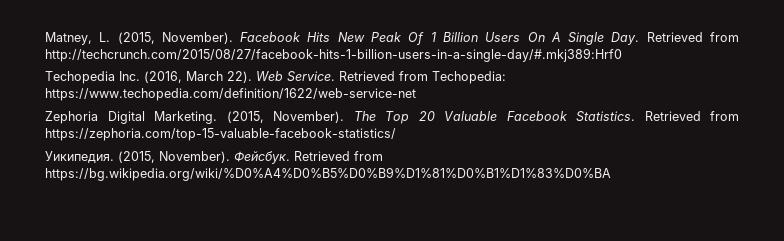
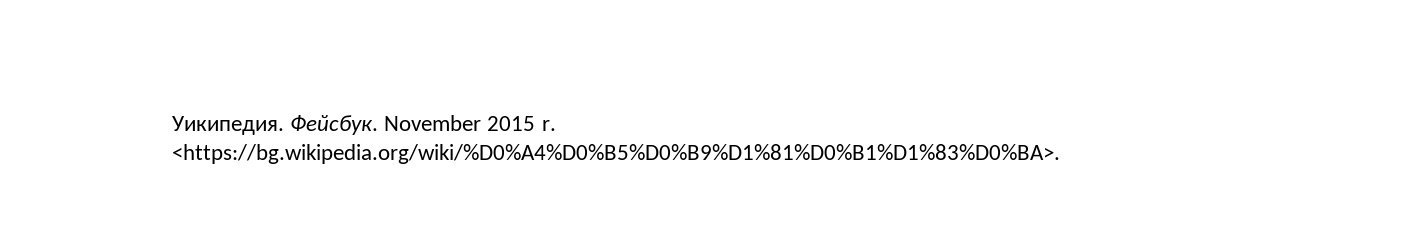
- Matney, L. (2015, November). Facebook Hits New Peak Of 1 Billion Users On A Single Day. Retrieved from http://techcrunch.com/2015/08/27/facebook-hits-1-billion-users-in-a-single-day/#.mkj389:Hrf0
- Techopedia Inc. (2016, March 22). Web Service. Retrieved from Techopedia: https://www.techopedia.com/definition/1622/web-service-net
- Zephoria Digital Marketing. (2015, November). The Top 20 Valuable Facebook Statistics. Retrieved from https://zephoria.com/top-15-valuable-facebook-statistics/
- Уикипедия. (2015, November). Фейсбук. Retrieved from https://bg.wikipedia.org/wiki/%D0%A4%D0%B5%D0%B9%D1%81%D0%B1%D1%83%D0%BA
+ Уикипедия. Фейсбук. November 2015 r. <https://bg.wikipedia.org/wiki/%D0%A4%D0%B5%D0%B9%D1%81%D0%B1%D1%83%D0%BA>.

